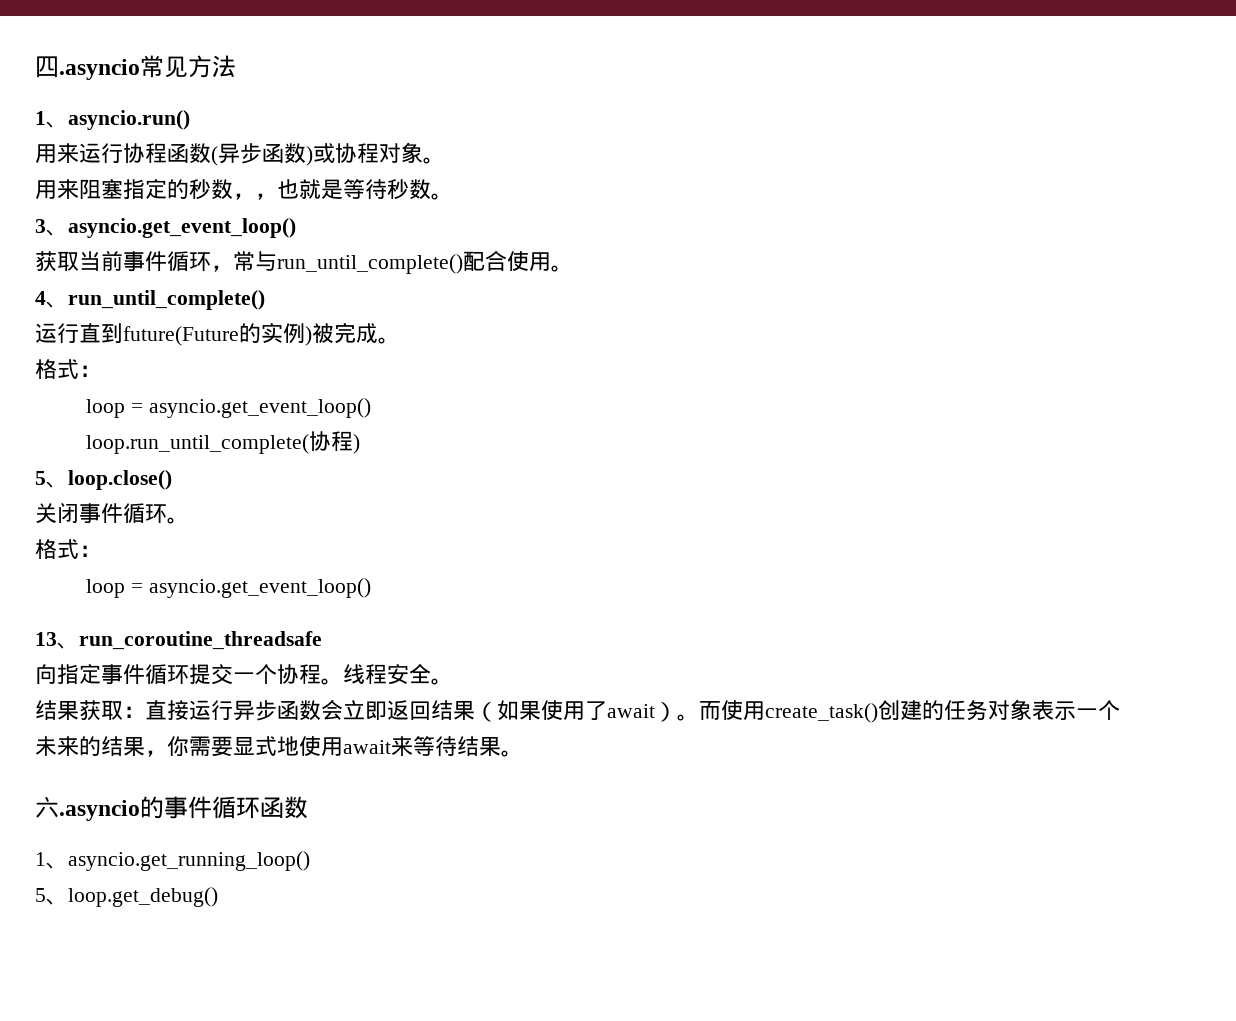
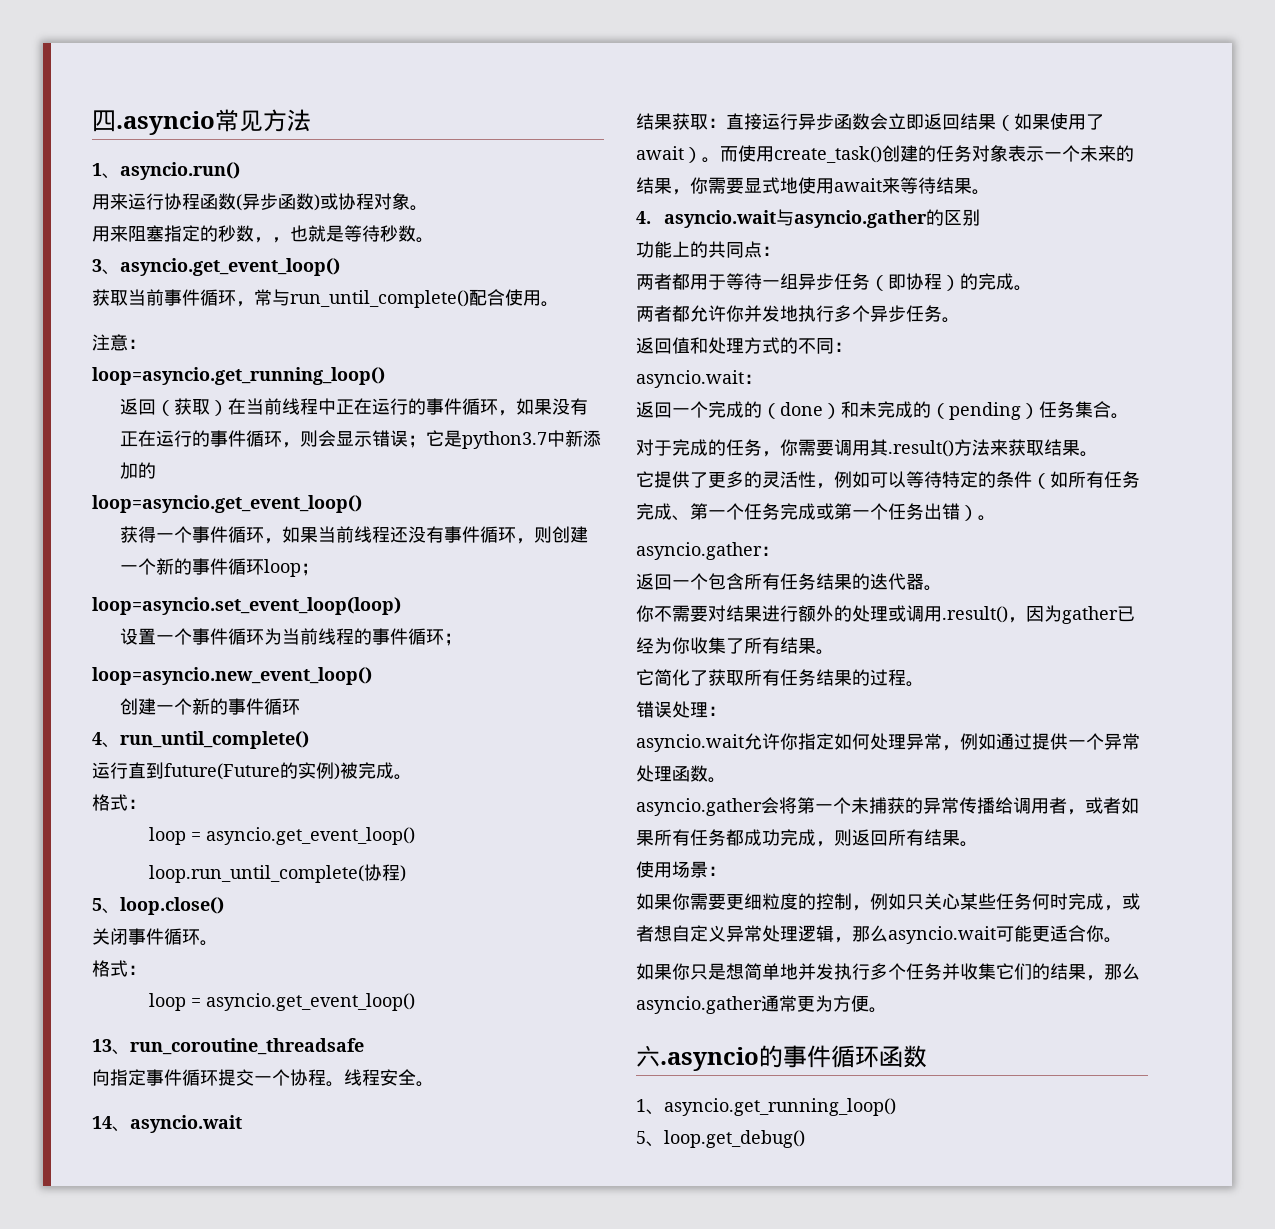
+ 注意：
+ loop=asyncio.get_running_loop()
+ 返回（获取）在当前线程中正在运行的事件循环，如果没有正在运行的事件循环，则会显示错误；它是python3.7中新添加的
+ loop=asyncio.get_event_loop()
+ 获得一个事件循环，如果当前线程还没有事件循环，则创建一个新的事件循环loop；
+ loop=asyncio.set_event_loop(loop)
+ 设置一个事件循环为当前线程的事件循环；
+ loop=asyncio.new_event_loop()
+ 创建一个新的事件循环
+ 14、asyncio.wait
+ 4. asyncio.wait与asyncio.gather的区别
+ 功能上的共同点：
+ 两者都用于等待一组异步任务（即协程）的完成。
+ 两者都允许你并发地执行多个异步任务。
+ 返回值和处理方式的不同：
+ asyncio.wait：
+ 返回一个完成的（done）和未完成的（pending）任务集合。
+ 对于完成的任务，你需要调用其.result()方法来获取结果。
+ 它提供了更多的灵活性，例如可以等待特定的条件（如所有任务完成、第一个任务完成或第一个任务出错）。
+ asyncio.gather：
+ 返回一个包含所有任务结果的迭代器。
+ 你不需要对结果进行额外的处理或调用.result()，因为gather已经为你收集了所有结果。
+ 它简化了获取所有任务结果的过程。
+ 错误处理：
+ asyncio.wait允许你指定如何处理异常，例如通过提供一个异常处理函数。
+ asyncio.gather会将第一个未捕获的异常传播给调用者，或者如果所有任务都成功完成，则返回所有结果。
+ 使用场景：
+ 如果你需要更细粒度的控制，例如只关心某些任务何时完成，或者想自定义异常处理逻辑，那么asyncio.wait可能更适合你。
+ 如果你只是想简单地并发执行多个任务并收集它们的结果，那么asyncio.gather通常更为方便。

